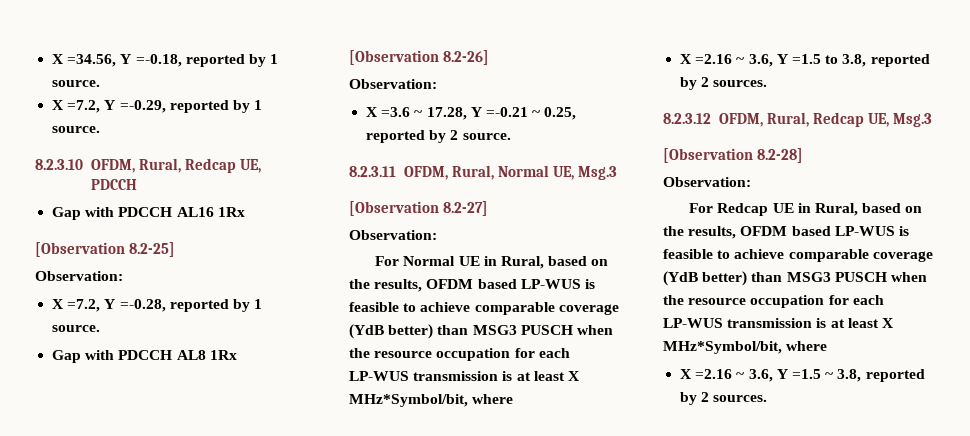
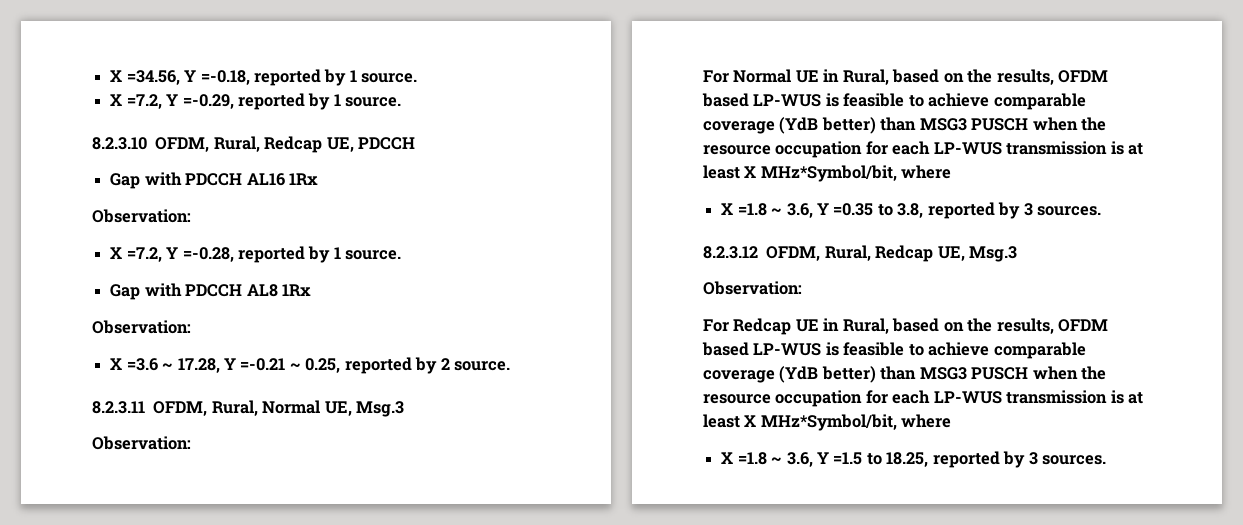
- [Observation 8.2-25]
- [Observation 8.2-26]
- [Observation 8.2-27]
- X =2.16 ~ 3.6, Y =1.5 to 3.8, reported by 2 sources.
+ X =1.8 ~ 3.6, Y =0.35 to 3.8, reported by 3 sources.
- [Observation 8.2-28]
- X =2.16 ~ 3.6, Y =1.5 ~ 3.8, reported by 2 sources.
+ X =1.8 ~ 3.6, Y =1.5 to 18.25, reported by 3 sources.

